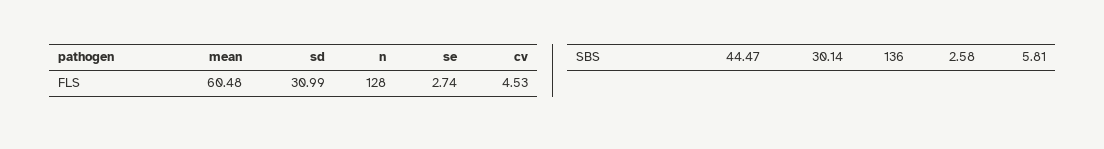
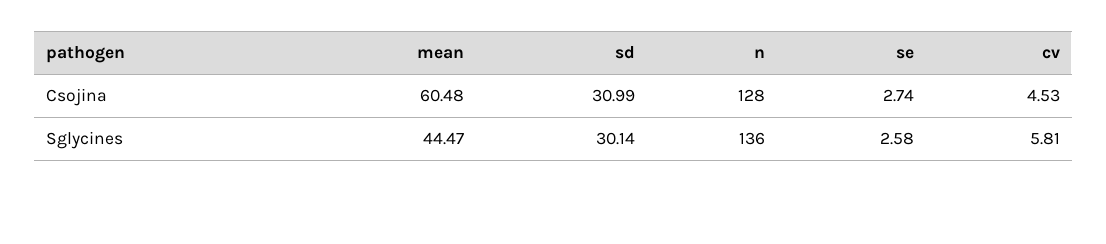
- FLS | 60.48 | 30.99 | 128 | 2.74 | 4.53
+ Csojina | 60.48 | 30.99 | 128 | 2.74 | 4.53
- SBS | 44.47 | 30.14 | 136 | 2.58 | 5.81
+ Sglycines | 44.47 | 30.14 | 136 | 2.58 | 5.81

